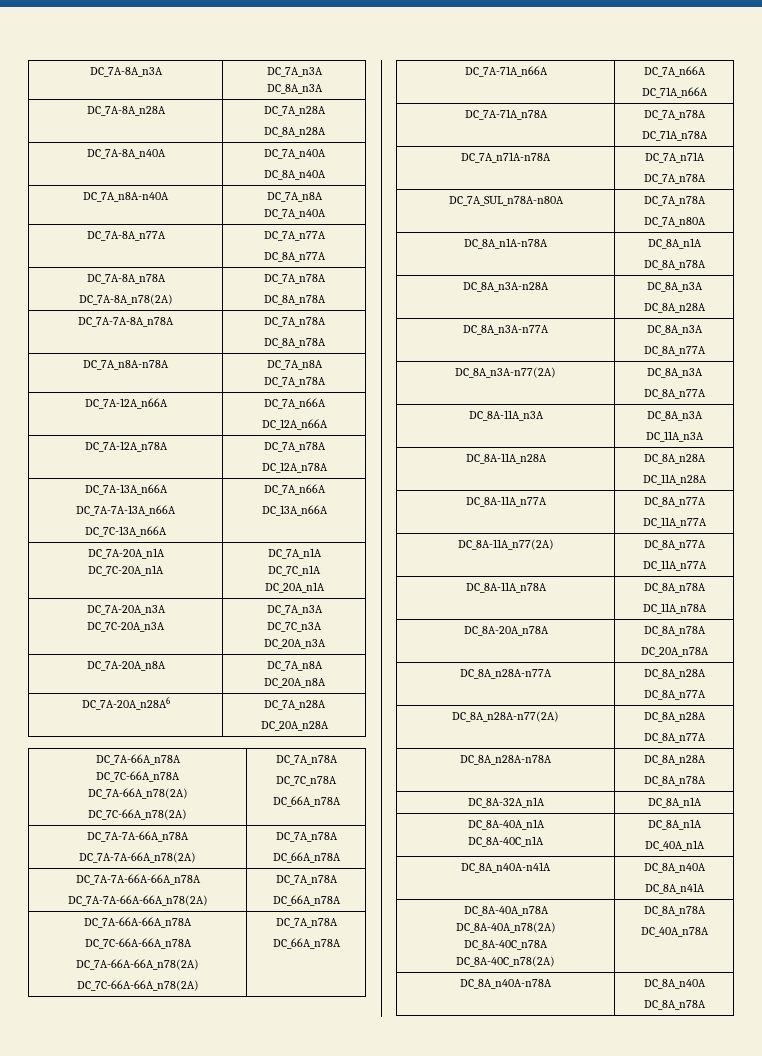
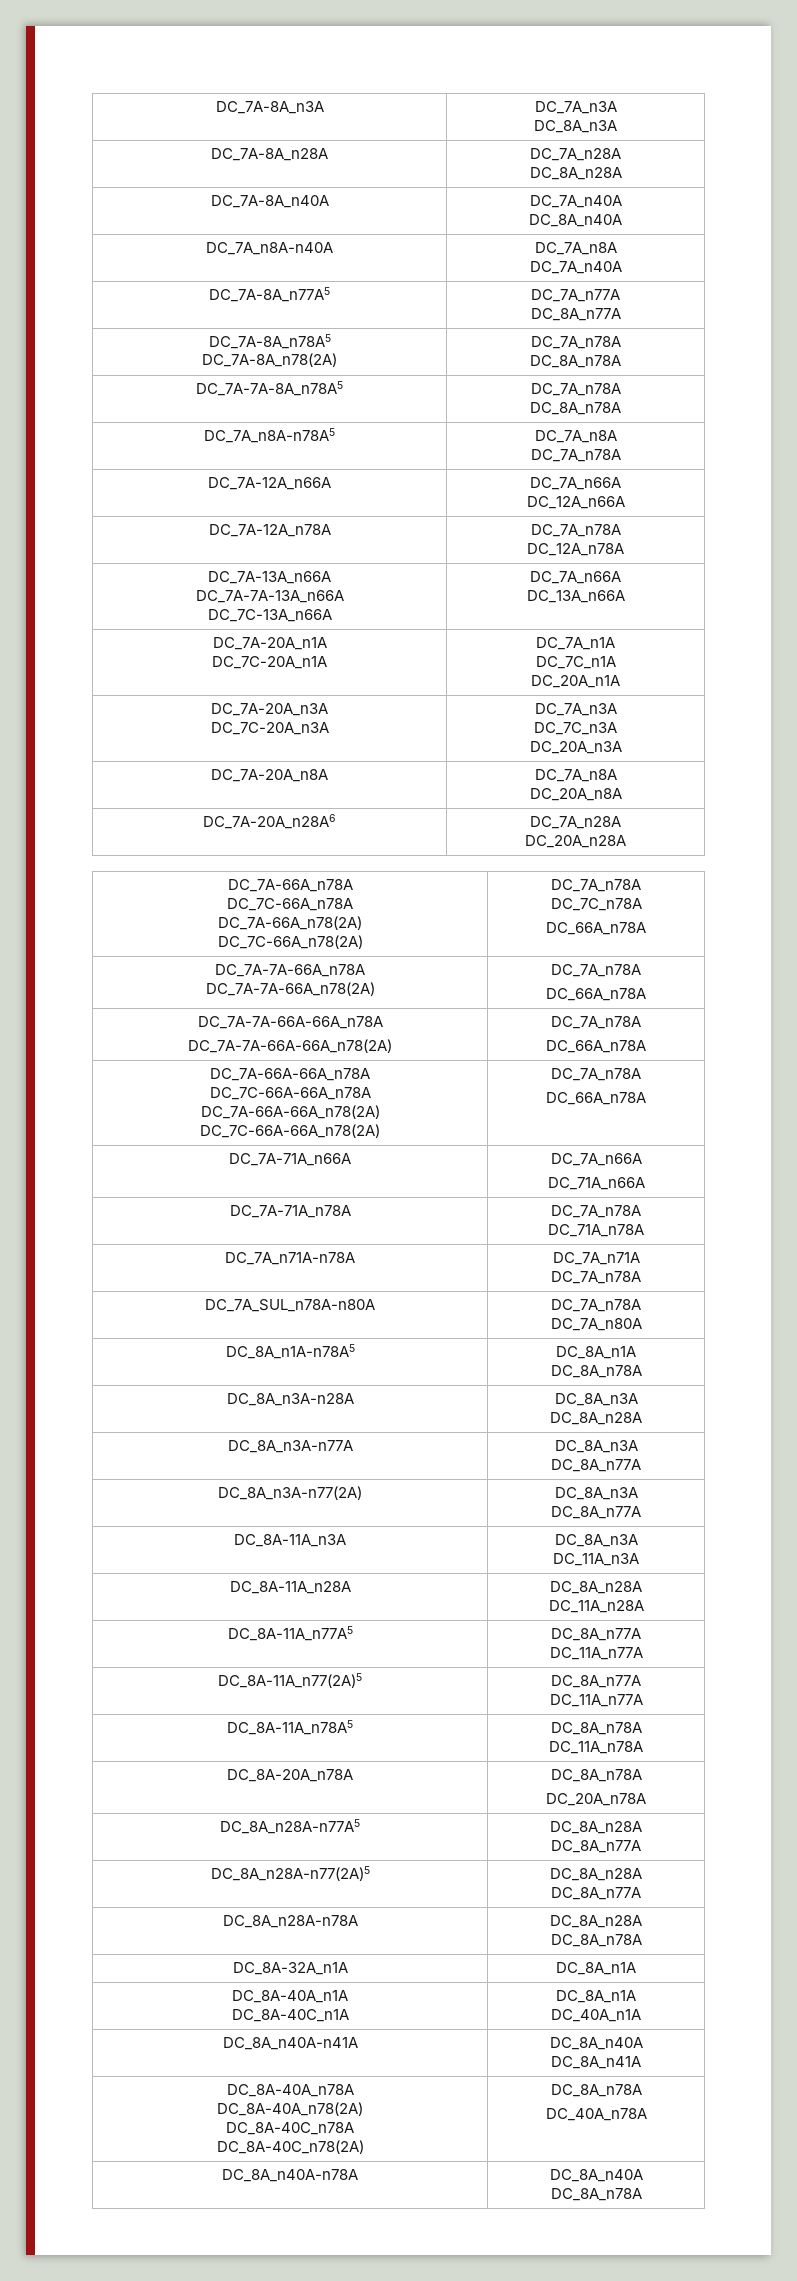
- DC_7A-8A_n77A | DC_7A_n77A
+ DC_7A-8A_n77A5 | DC_7A_n77A
- DC_7A-8A_n78A
+ DC_7A-8A_n78A5
- DC_7A-7A-8A_n78A | DC_7A_n78A
+ DC_7A-7A-8A_n78A5 | DC_7A_n78A
  DC_8A_n78A
- DC_7A_n8A-n78A | DC_7A_n8A
+ DC_7A_n8A-n78A5 | DC_7A_n8A
- DC_8A_n1A-n78A | DC_8A_n1A
+ DC_8A_n1A-n78A5 | DC_8A_n1A
- DC_8A-11A_n77A | DC_8A_n77A
+ DC_8A-11A_n77A5 | DC_8A_n77A
  DC_11A_n77A
- DC_8A-11A_n77(2A) | DC_8A_n77A
+ DC_8A-11A_n77(2A)5 | DC_8A_n77A
  DC_11A_n77A
- DC_8A-11A_n78A | DC_8A_n78A
+ DC_8A-11A_n78A5 | DC_8A_n78A
- DC_8A_n28A-n77A | DC_8A_n28A
+ DC_8A_n28A-n77A5 | DC_8A_n28A
  DC_8A_n77A
- DC_8A_n28A-n77(2A) | DC_8A_n28A
+ DC_8A_n28A-n77(2A)5 | DC_8A_n28A

